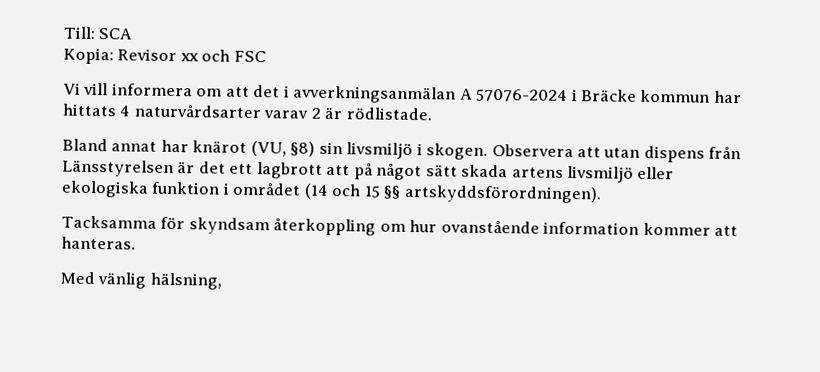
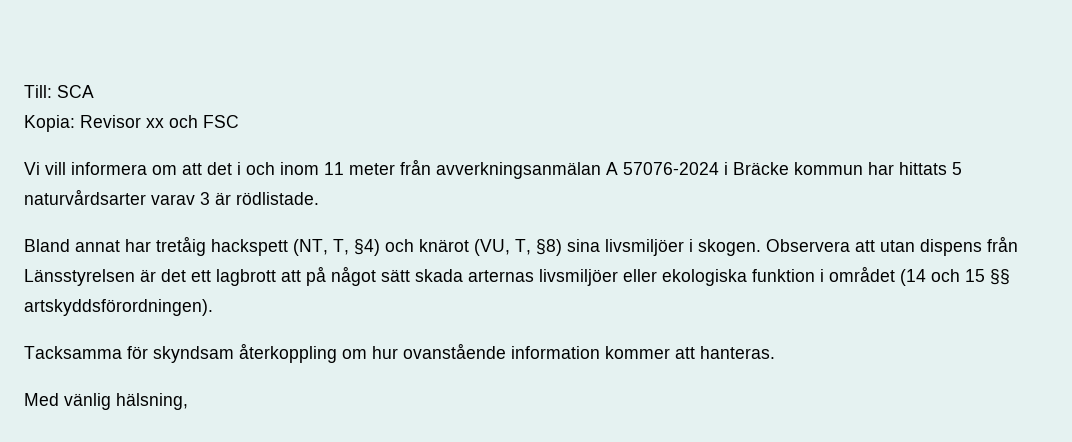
- Vi vill informera om att det i avverkningsanmälan A 57076-2024 i Bräcke kommun har hittats 4 naturvårdsarter varav 2 är rödlistade.
+ Vi vill informera om att det i och inom 11 meter från avverkningsanmälan A 57076-2024 i Bräcke kommun har hittats 5 naturvårdsarter varav 3 är rödlistade.
- Bland annat har knärot (VU, §8) sin livsmiljö i skogen.
+ Bland annat har tretåig hackspett (NT, T, §4) och knärot (VU, T, §8) sina livsmiljöer i skogen.
- Observera att utan dispens från Länsstyrelsen är det ett lagbrott att på något sätt skada artens livsmiljö eller ekologiska funktion i området (14 och 15 §§ artskyddsförordningen).
+ Observera att utan dispens från Länsstyrelsen är det ett lagbrott att på något sätt skada arternas livsmiljöer eller ekologiska funktion i området (14 och 15 §§ artskyddsförordningen).

